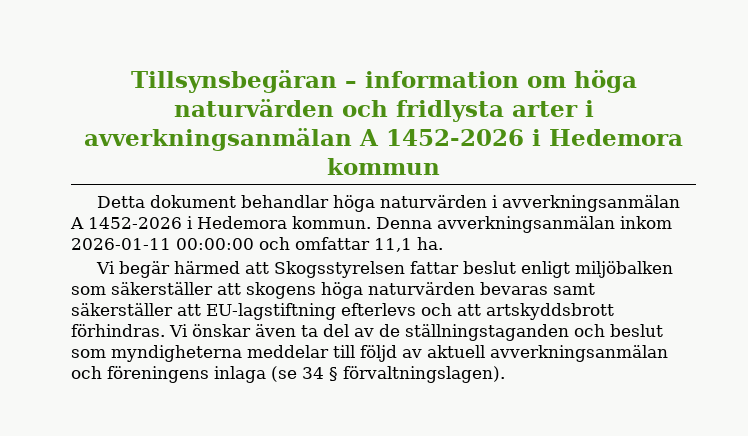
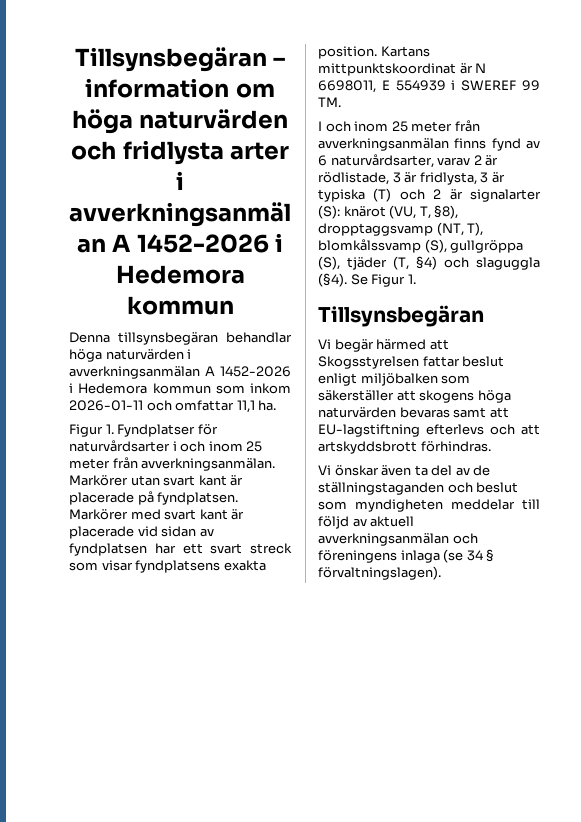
- Detta dokument behandlar höga naturvärden i avverkningsanmälan A 1452-2026 i Hedemora kommun. Denna avverkningsanmälan inkom 2026-01-11 00:00:00 och omfattar 11,1 ha.
+ Denna tillsynsbegäran behandlar höga naturvärden i avverkningsanmälan A 1452-2026 i Hedemora kommun som inkom 2026-01-11 och omfattar 11,1 ha.
+ Figur 1. Fyndplatser för naturvårdsarter i och inom 25 meter från avverkningsanmälan. Markörer utan svart kant är placerade på fyndplatsen. Markörer med svart kant är placerade vid sidan av fyndplatsen har ett svart streck som visar fyndplatsens exakta position. Kartans mittpunktskoordinat är N 6698011, E 554939 i SWEREF 99 TM.
+ I och inom 25 meter från avverkningsanmälan finns fynd av 6 naturvårdsarter, varav 2 är rödlistade, 3 är fridlysta, 3 är typiska (T) och 2 är signalarter (S): knärot (VU, T, §8), dropptaggsvamp (NT, T), blomkålssvamp (S), gullgröppa (S), tjäder (T, §4) och slaguggla (§4). Se Figur 1.
+ Tillsynsbegäran
- Vi begär härmed att Skogsstyrelsen fattar beslut enligt miljöbalken som säkerställer att skogens höga naturvärden bevaras samt säkerställer att EU-lagstiftning efterlevs och att artskyddsbrott förhindras. Vi önskar även ta del av de ställningstaganden och beslut som myndigheterna meddelar till följd av aktuell avverkningsanmälan och föreningens inlaga (se 34 § förvaltningslagen).
+ Vi begär härmed att Skogsstyrelsen fattar beslut enligt miljöbalken som säkerställer att skogens höga naturvärden bevaras samt att EU-lagstiftning efterlevs och att artskyddsbrott förhindras.
+ Vi önskar även ta del av de ställningstaganden och beslut som myndigheten meddelar till följd av aktuell avverkningsanmälan och föreningens inlaga (se 34 § förvaltningslagen).

